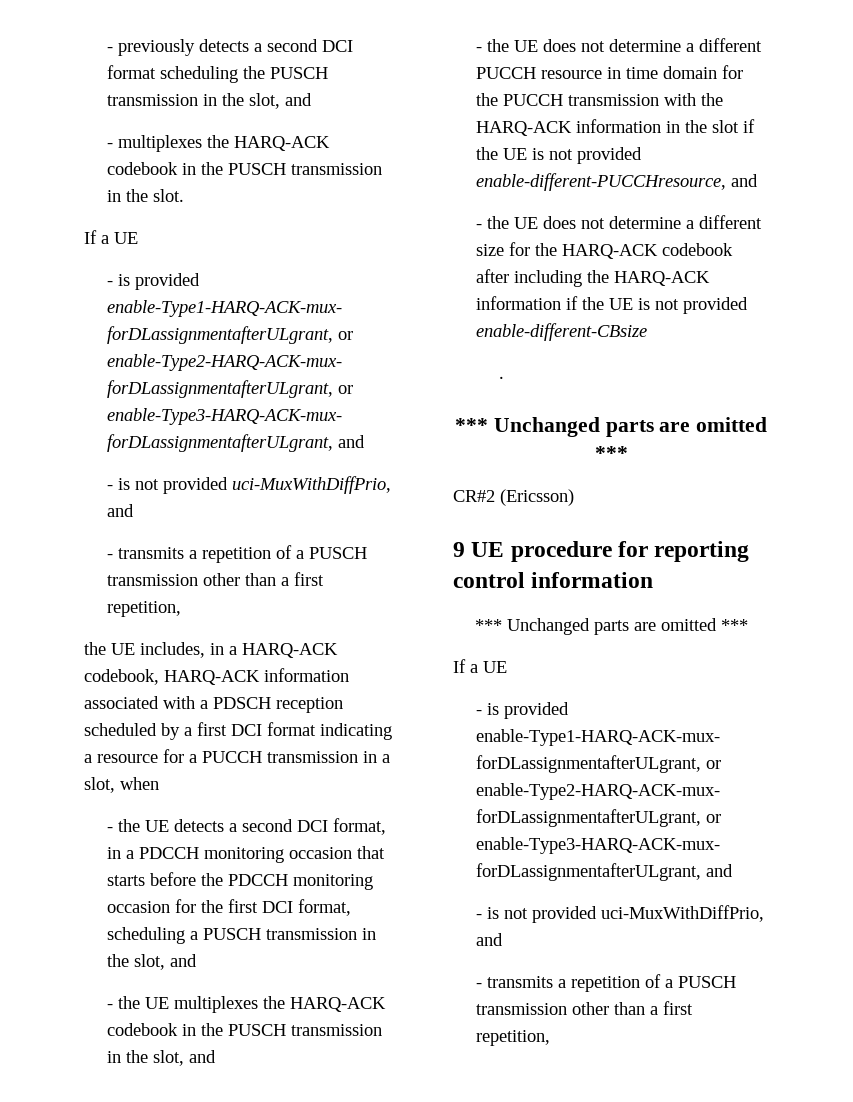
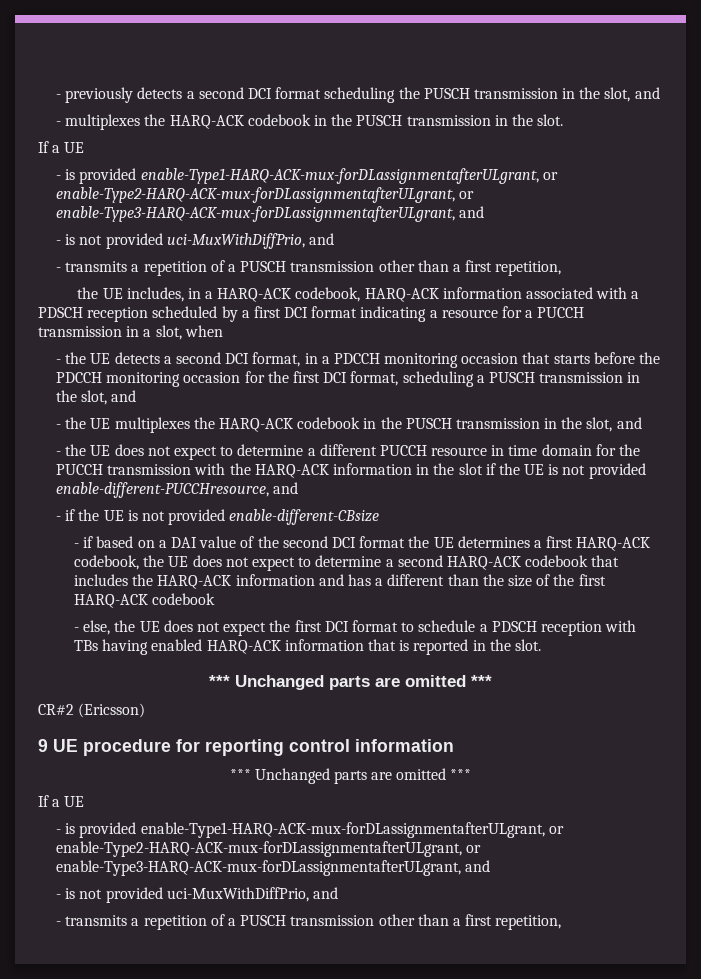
- - the UE does not determine a different PUCCH resource in time domain for the PUCCH transmission with the HARQ-ACK information in the slot if the UE is not provided enable-different-PUCCHresource, and
+ - the UE does not expect to determine a different PUCCH resource in time domain for the PUCCH transmission with the HARQ-ACK information in the slot if the UE is not provided enable-different-PUCCHresource, and
- - the UE does not determine a different size for the HARQ-ACK codebook after including the HARQ-ACK information if the UE is not provided enable-different-CBsize
+ - if the UE is not provided enable-different-CBsize
- .
+ - if based on a DAI value of the second DCI format the UE determines a first HARQ-ACK codebook, the UE does not expect to determine a second HARQ-ACK codebook that includes the HARQ-ACK information and has a different than the size of the first HARQ-ACK codebook
+ - else, the UE does not expect the first DCI format to schedule a PDSCH reception with TBs having enabled HARQ-ACK information that is reported in the slot.

